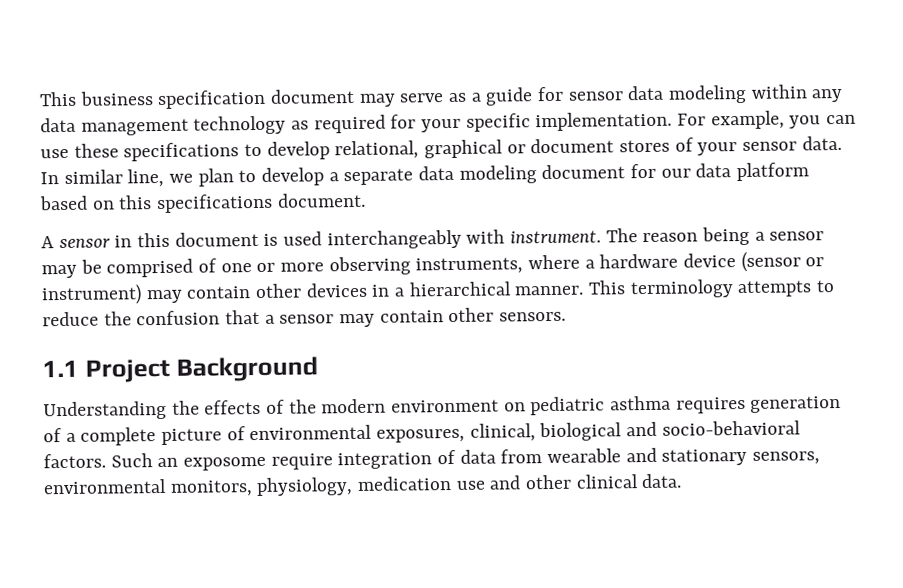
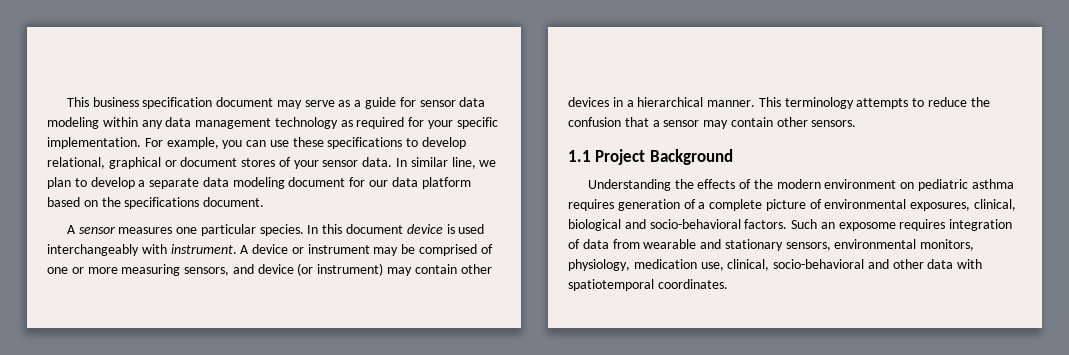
- In similar line, we plan to develop a separate data modeling document for our data platform based on this specifications document.
+ In similar line, we plan to develop a separate data modeling document for our data platform based on the specifications document.
- A sensor in this document is used interchangeably with instrument.
+ A sensor measures one particular species. In this document device is used interchangeably with instrument.
- The reason being a sensor may be comprised of one or more observing instruments, where a hardware device (sensor or instrument) may contain other devices in a hierarchical manner.
+ A device or instrument may be comprised of one or more measuring sensors, and device (or instrument) may contain other devices in a hierarchical manner.
- Such an exposome require integration of data from wearable and stationary sensors, environmental monitors, physiology, medication use and other clinical data.
+ Such an exposome requires integration of data from wearable and stationary sensors, environmental monitors, physiology, medication use, clinical, socio-behavioral and other data with spatiotemporal coordinates.

